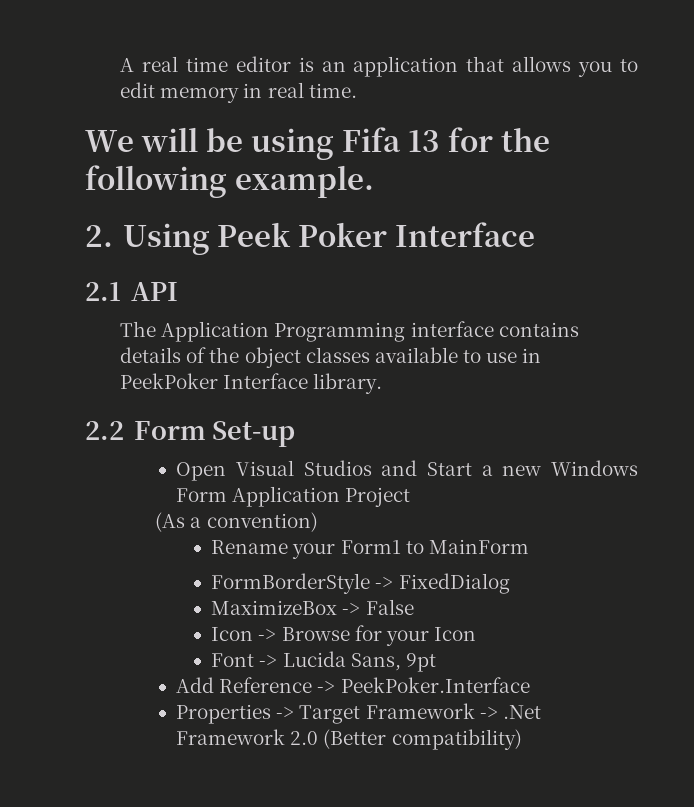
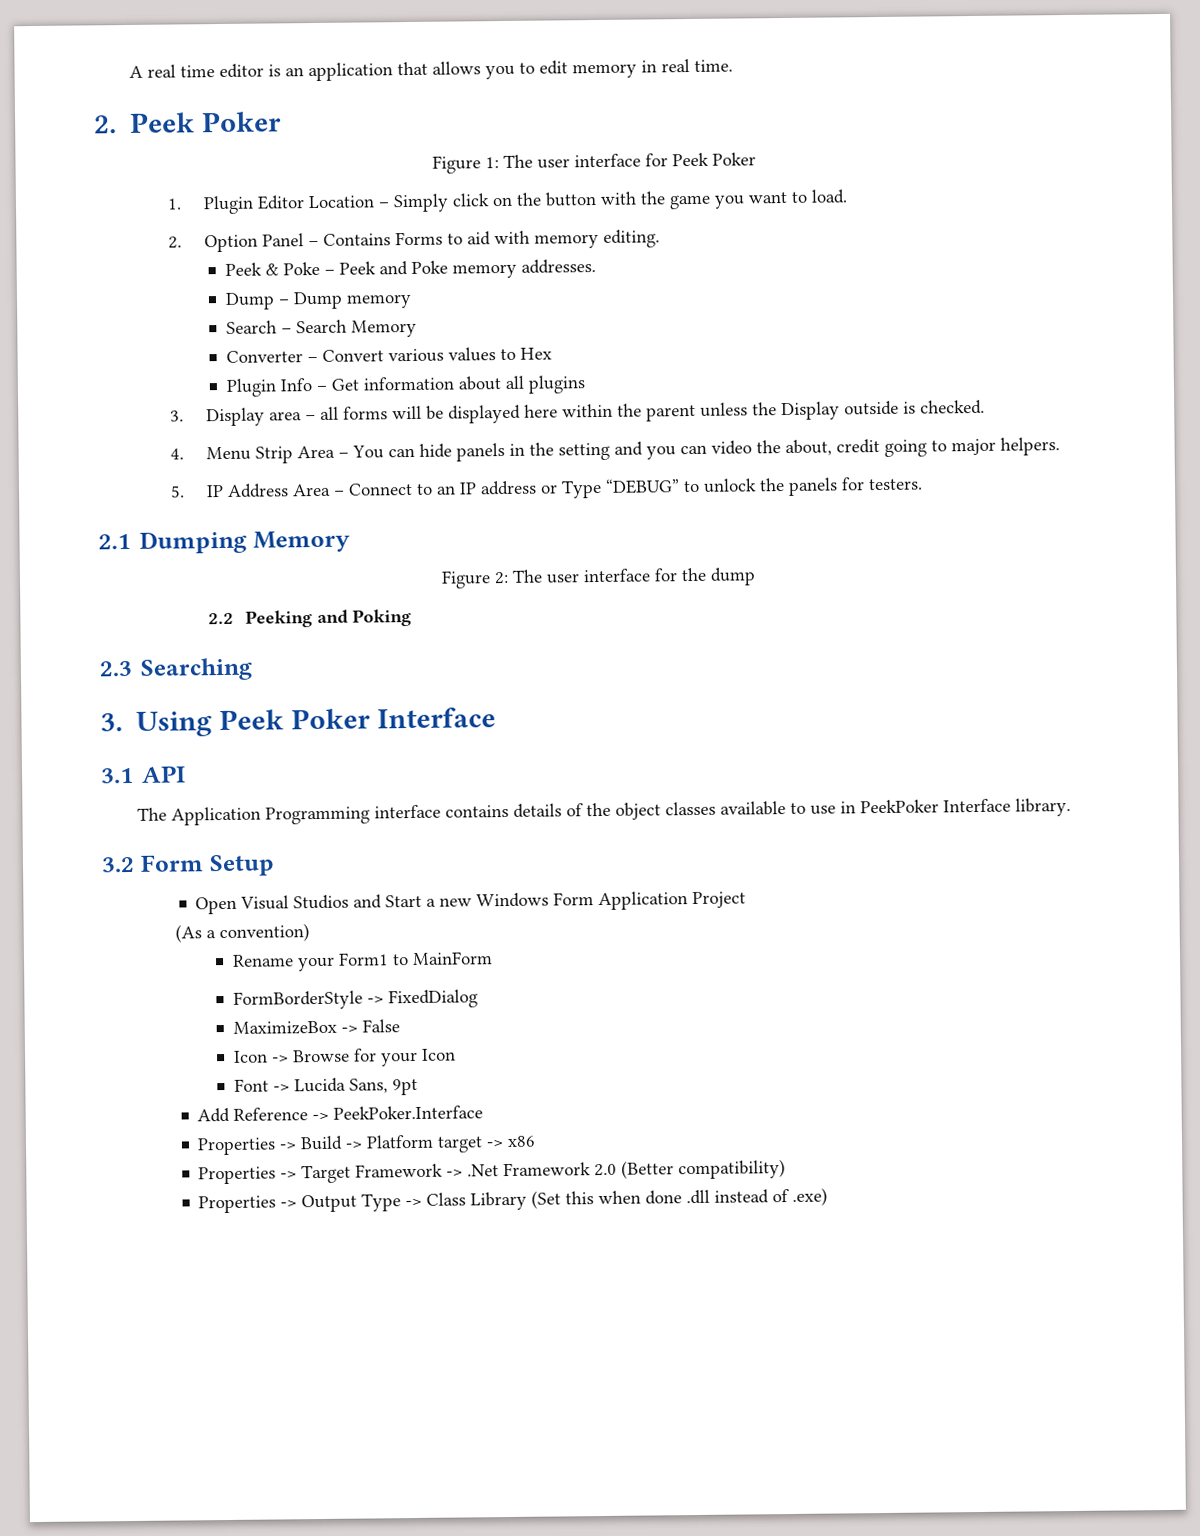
- We will be using Fifa 13 for the following example.
- 2. Using Peek Poker Interface
+ 2. Peek Poker
+ Figure 1: The user interface for Peek Poker
+ 1. Plugin Editor Location – Simply click on the button with the game you want to load.
+ 2. Option Panel – Contains Forms to aid with memory editing.
+ Peek & Poke – Peek and Poke memory addresses.
+ Dump – Dump memory
+ Search – Search Memory
+ Converter – Convert various values to Hex
+ Plugin Info – Get information about all plugins
+ 3. Display area – all forms will be displayed here within the parent unless the Display outside is checked.
+ 4. Menu Strip Area – You can hide panels in the setting and you can video the about, credit going to major helpers.
+ 5. IP Address Area – Connect to an IP address or Type “DEBUG” to unlock the panels for testers.
+ 2.1 Dumping Memory
+ Figure 2: The user interface for the dump
+ 2.2 Peeking and Poking
+ 2.3 Searching
+ 3. Using Peek Poker Interface
- 2.1 API
+ 3.1 API
- 2.2 Form Set-up
+ 3.2 Form Setup
+ Properties -> Build -> Platform target -> x86
+ Properties -> Output Type -> Class Library (Set this when done .dll instead of .exe)

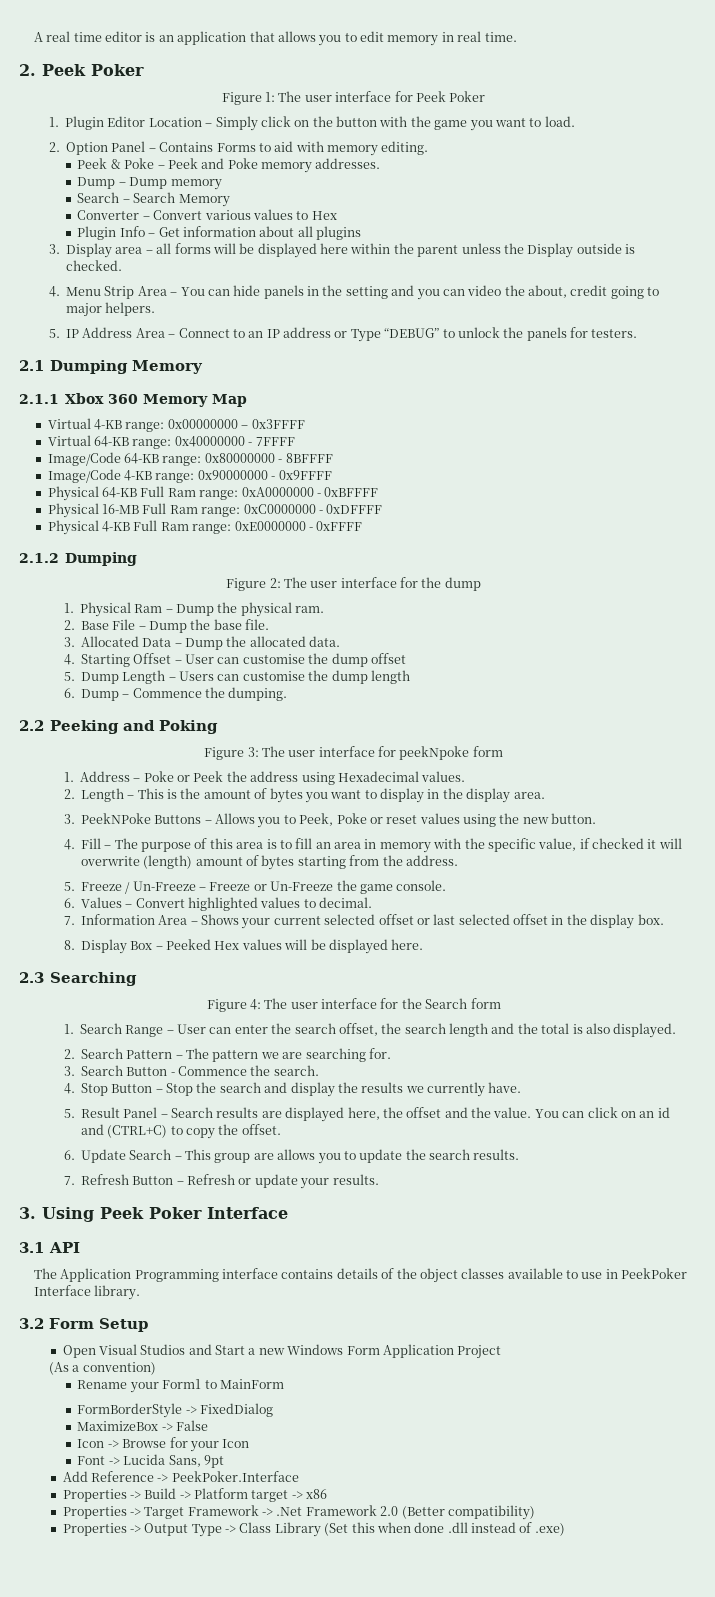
+ 2.1.1 Xbox 360 Memory Map
+ Virtual 4-KB range: 0x00000000 – 0x3FFFF
+ Virtual 64-KB range: 0x40000000 - 7FFFF
+ Image/Code 64-KB range: 0x80000000 - 8BFFFF
+ Image/Code 4-KB range: 0x90000000 - 0x9FFFF
+ Physical 64-KB Full Ram range: 0xA0000000 - 0xBFFFF
+ Physical 16-MB Full Ram range: 0xC0000000 - 0xDFFFF
+ Physical 4-KB Full Ram range: 0xE0000000 - 0xFFFF
+ 2.1.2 Dumping
+ 1. Physical Ram – Dump the physical ram.
+ 2. Base File – Dump the base file.
+ 3. Allocated Data – Dump the allocated data.
+ 4. Starting Offset – User can customise the dump offset
+ 5. Dump Length – Users can customise the dump length
+ 6. Dump – Commence the dumping.
  2.2 Peeking and Poking
+ Figure 3: The user interface for peekNpoke form
+ 1. Address – Poke or Peek the address using Hexadecimal values.
+ 2. Length – This is the amount of bytes you want to display in the display area.
+ 3. PeekNPoke Buttons – Allows you to Peek, Poke or reset values using the new button.
+ 4. Fill – The purpose of this area is to fill an area in memory with the specific value, if checked it will overwrite (length) amount of bytes starting from the address.
+ 5. Freeze / Un-Freeze – Freeze or Un-Freeze the game console.
+ 6. Values – Convert highlighted values to decimal.
+ 7. Information Area – Shows your current selected offset or last selected offset in the display box.
+ 8. Display Box – Peeked Hex values will be displayed here.
  2.3 Searching
+ Figure 4: The user interface for the Search form
+ 1. Search Range – User can enter the search offset, the search length and the total is also displayed.
+ 2. Search Pattern – The pattern we are searching for.
+ 3. Search Button - Commence the search.
+ 4. Stop Button – Stop the search and display the results we currently have.
+ 5. Result Panel – Search results are displayed here, the offset and the value. You can click on an id and (CTRL+C) to copy the offset.
+ 6. Update Search – This group are allows you to update the search results.
+ 7. Refresh Button – Refresh or update your results.

